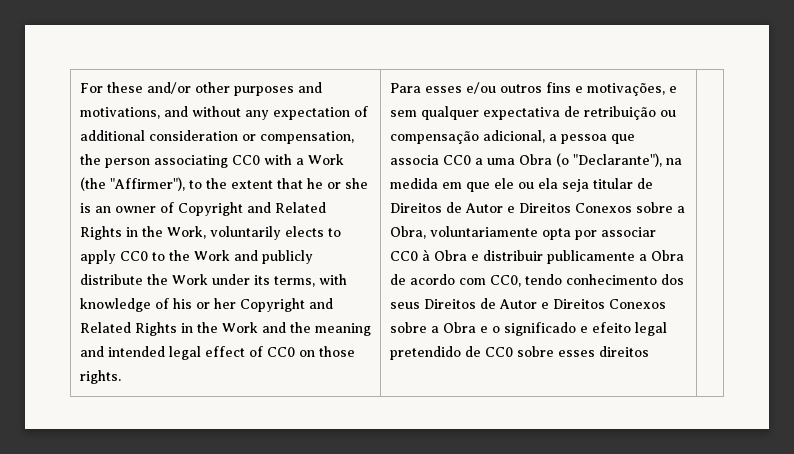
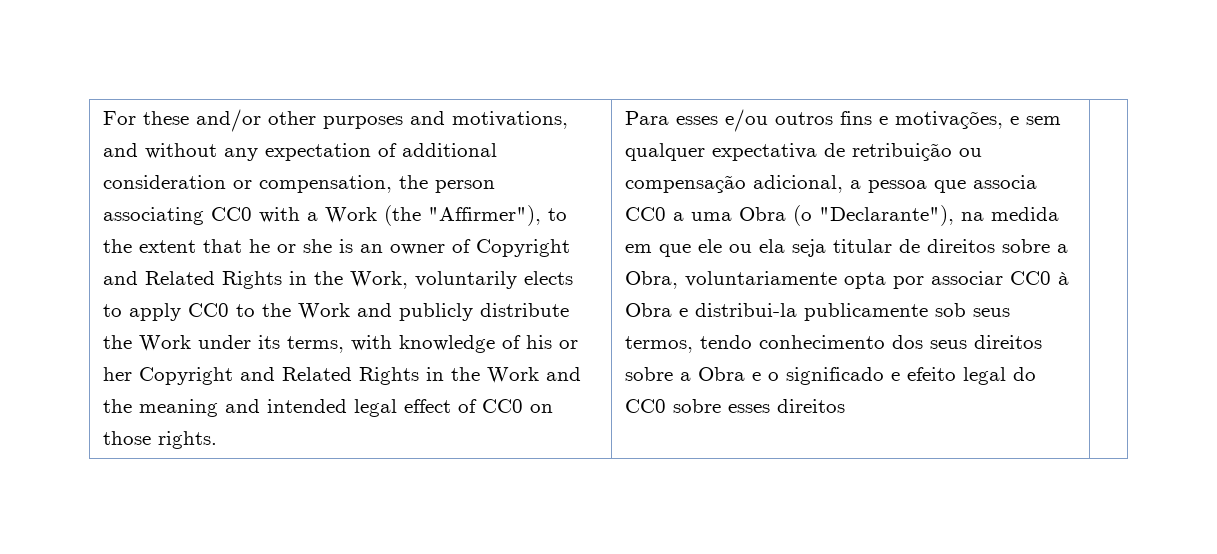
- Para esses e/ou outros fins e motivações, e sem qualquer expectativa de retribuição ou compensação adicional, a pessoa que associa CC0 a uma Obra (o "Declarante"), na medida em que ele ou ela seja titular de Direitos de Autor e Direitos Conexos sobre a Obra, voluntariamente opta por associar CC0 à Obra e distribuir publicamente a Obra de acordo com CC0, tendo conhecimento dos seus Direitos de Autor e Direitos Conexos sobre a Obra e o significado e efeito legal pretendido de CC0 sobre esses direitos
+ Para esses e/ou outros fins e motivações, e sem qualquer expectativa de retribuição ou compensação adicional, a pessoa que associa CC0 a uma Obra (o "Declarante"), na medida em que ele ou ela seja titular de direitos sobre a Obra, voluntariamente opta por associar CC0 à Obra e distribui-la publicamente sob seus termos, tendo conhecimento dos seus direitos sobre a Obra e o significado e efeito legal do CC0 sobre esses direitos

